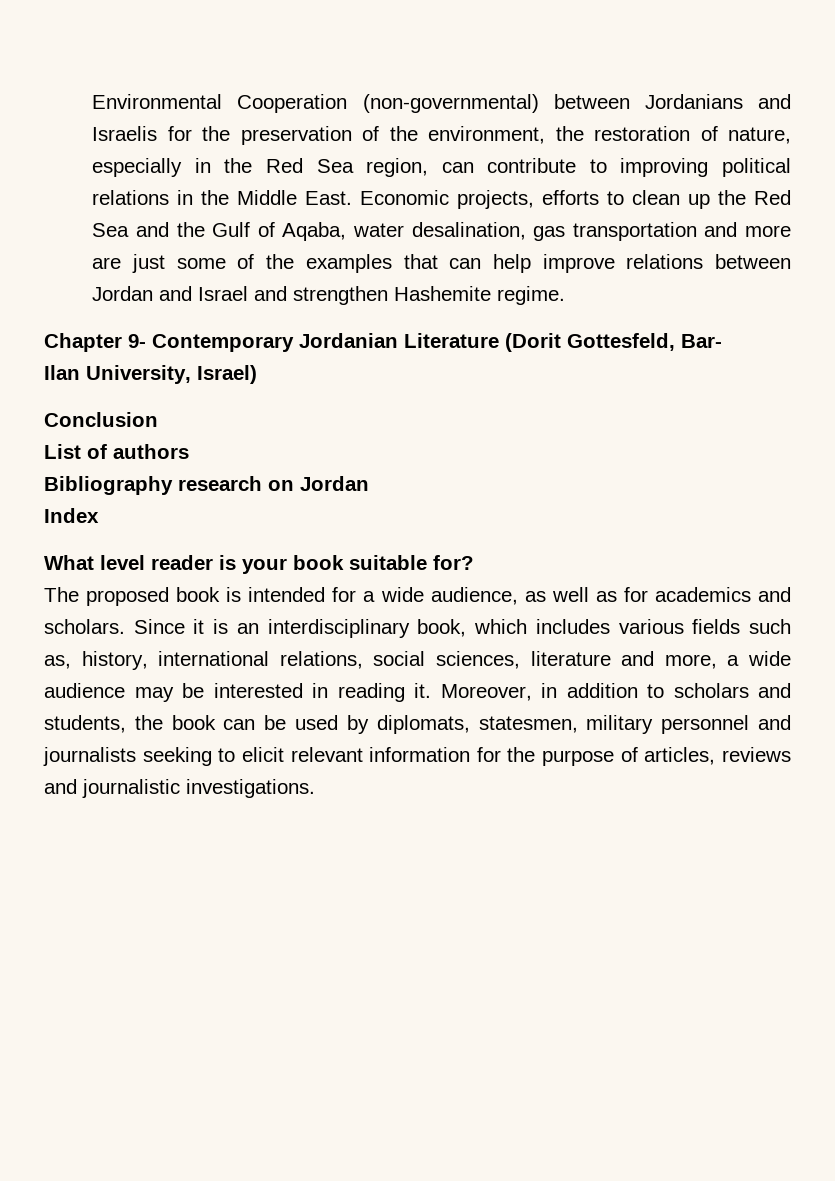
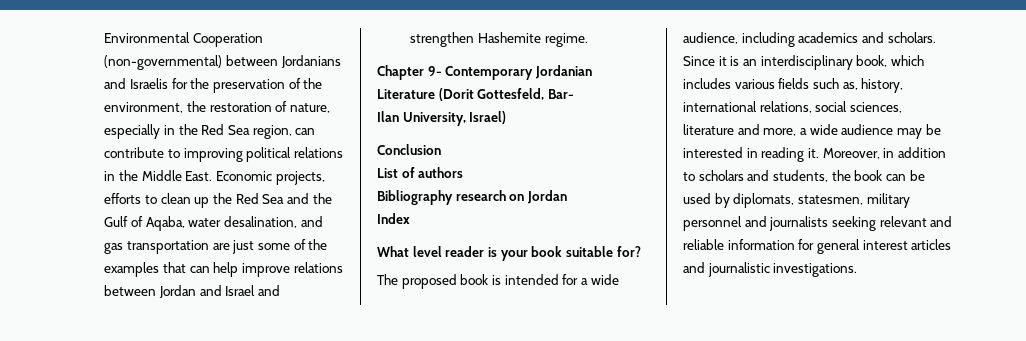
- Economic projects, efforts to clean up the Red Sea and the Gulf of Aqaba, water desalination, gas transportation and more are just some of the examples that can help improve relations between Jordan and Israel and strengthen Hashemite regime.
+ Economic projects, efforts to clean up the Red Sea and the Gulf of Aqaba, water desalination, and gas transportation are just some of the examples that can help improve relations between Jordan and Israel and strengthen Hashemite regime.
- The proposed book is intended for a wide audience, as well as for academics and scholars.
+ The proposed book is intended for a wide audience, including academics and scholars.
- Moreover, in addition to scholars and students, the book can be used by diplomats, statesmen, military personnel and journalists seeking to elicit relevant information for the purpose of articles, reviews and journalistic investigations.
+ Moreover, in addition to scholars and students, the book can be used by diplomats, statesmen, military personnel and journalists seeking relevant and reliable information for general interest articles and journalistic investigations.

